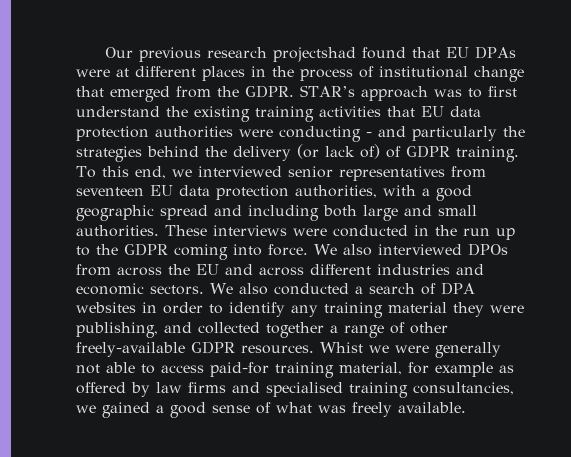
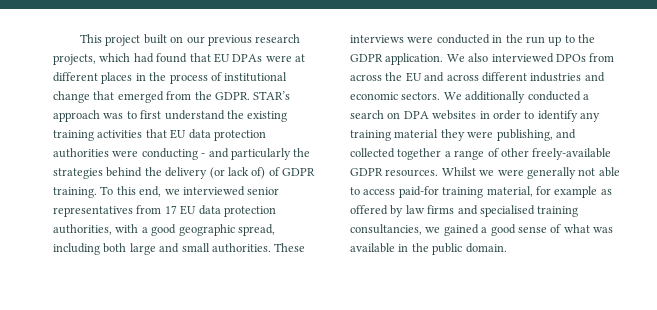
- Our previous research projectshad found that EU DPAs were at different places in the process of institutional change that emerged from the GDPR.
+ This project built on our previous research projects, which had found that EU DPAs were at different places in the process of institutional change that emerged from the GDPR.
- To this end, we interviewed senior representatives from seventeen EU data protection authorities, with a good geographic spread and including both large and small authorities.
+ To this end, we interviewed senior representatives from 17 EU data protection authorities, with a good geographic spread, including both large and small authorities.
- These interviews were conducted in the run up to the GDPR coming into force.
+ These interviews were conducted in the run up to the GDPR application.
- We also conducted a search of DPA websites in order to identify any training material they were publishing, and collected together a range of other freely-available GDPR resources.
+ We additionally conducted a search on DPA websites in order to identify any training material they were publishing, and collected together a range of other freely-available GDPR resources.
- Whist we were generally not able to access paid-for training material, for example as offered by law firms and specialised training consultancies, we gained a good sense of what was freely available.
+ Whilst we were generally not able to access paid-for training material, for example as offered by law firms and specialised training consultancies, we gained a good sense of what was available in the public domain.

